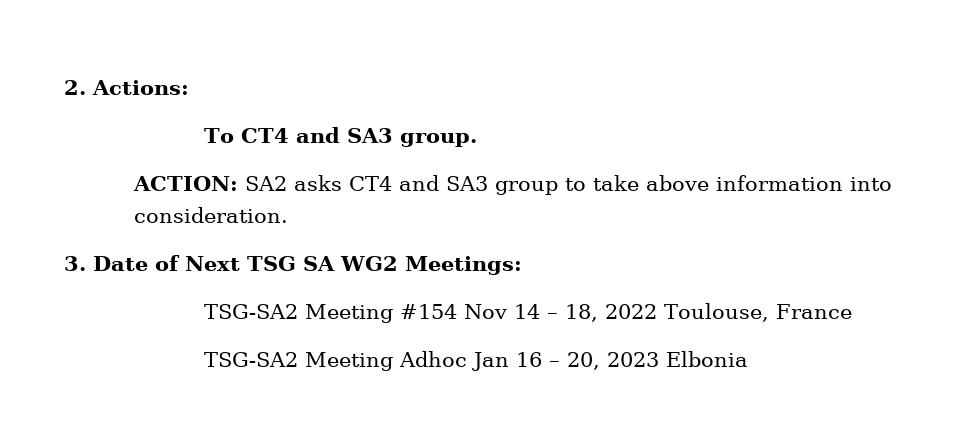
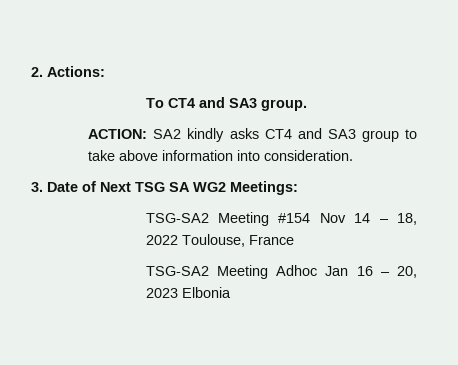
- ACTION: SA2 asks CT4 and SA3 group to take above information into consideration.
+ ACTION: SA2 kindly asks CT4 and SA3 group to take above information into consideration.

